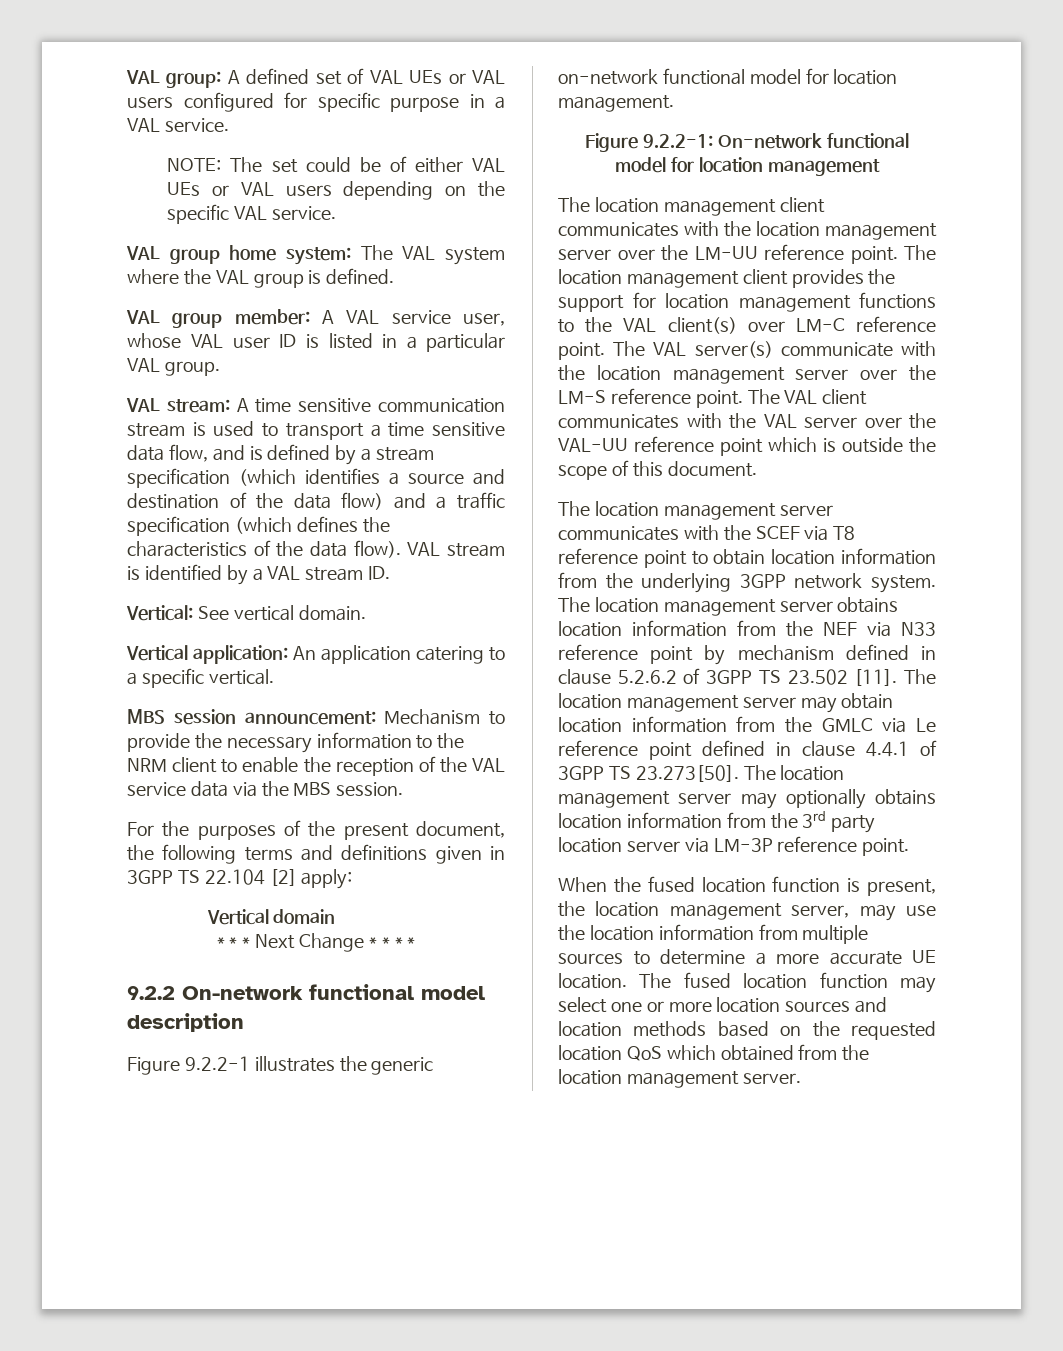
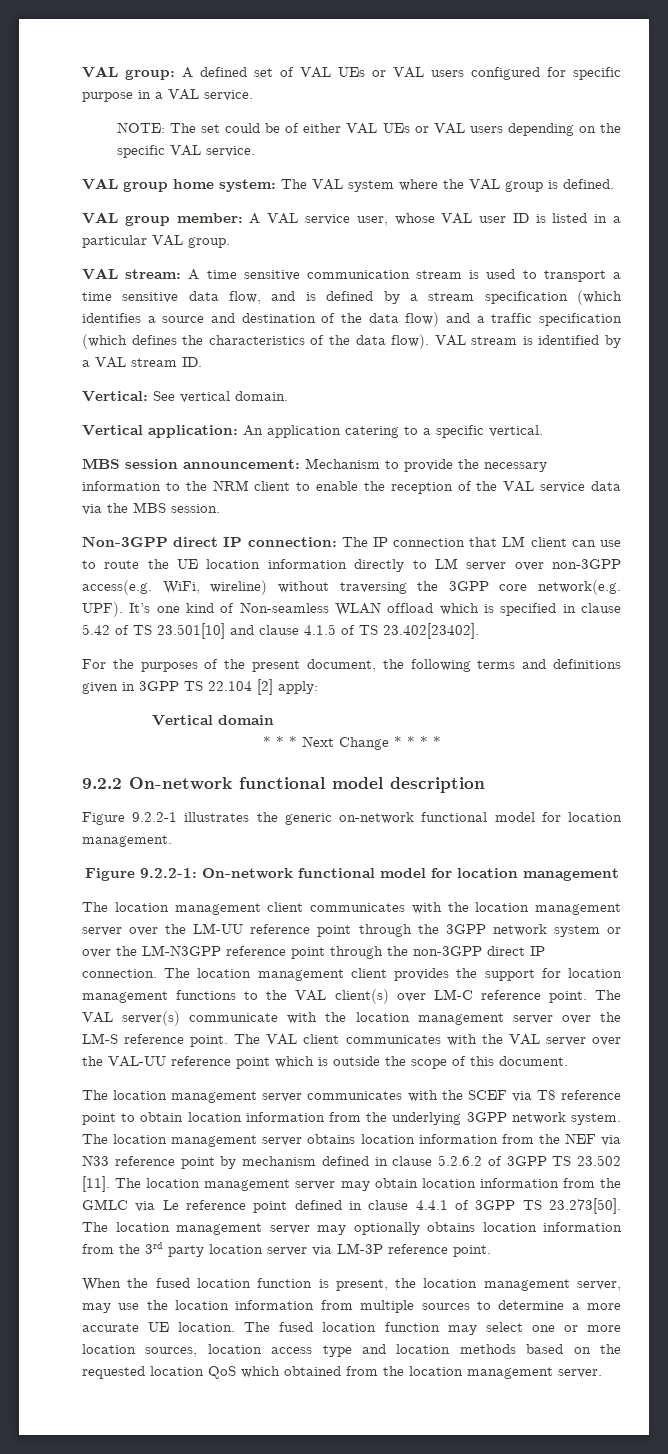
+ Non-3GPP direct IP connection: The IP connection that LM client can use to route the UE location information directly to LM server over non-3GPP access(e.g. WiFi, wireline) without traversing the 3GPP core network(e.g. UPF). It’s one kind of Non-seamless WLAN offload which is specified in clause 5.42 of TS 23.501[10] and clause 4.1.5 of TS 23.402[23402].
- The location management client communicates with the location management server over the LM-UU reference point.
+ The location management client communicates with the location management server over the LM-UU reference point through the 3GPP network system or over the LM-N3GPP reference point through the non-3GPP direct IP connection.
- The fused location function may select one or more location sources and location methods based on the requested location QoS which obtained from the location management server.
+ The fused location function may select one or more location sources, location access type and location methods based on the requested location QoS which obtained from the location management server.

